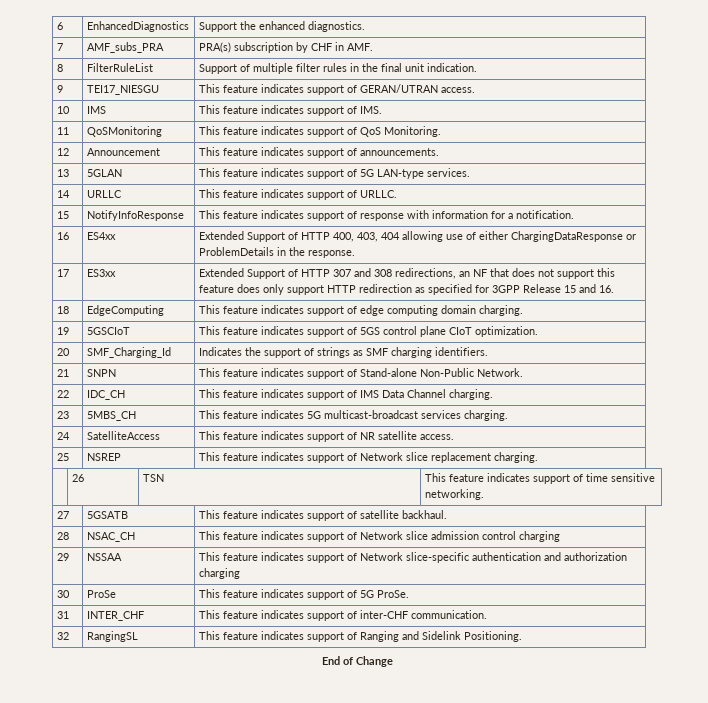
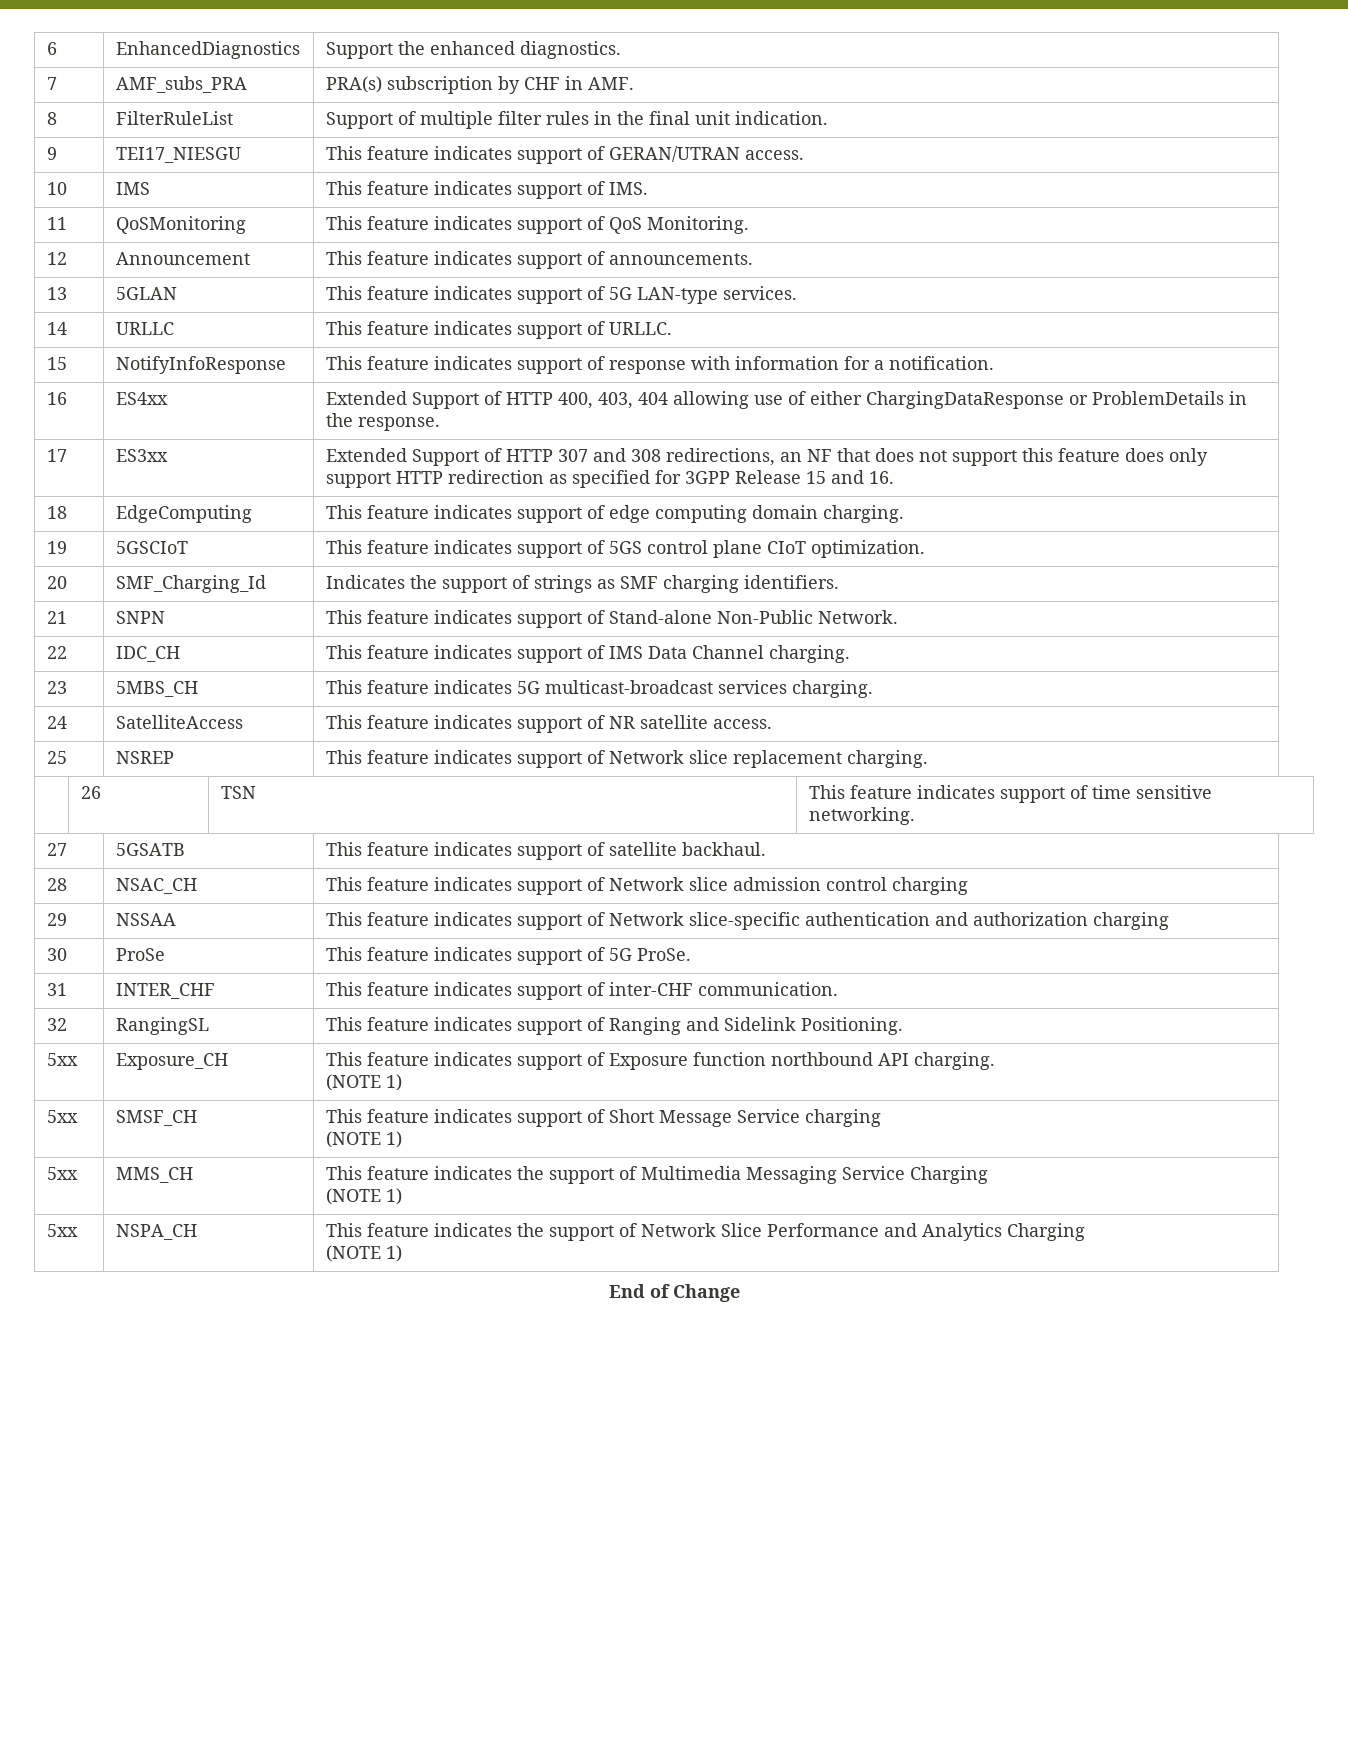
+ 5xx | Exposure_CH | This feature indicates support of Exposure function northbound API charging.
+ (NOTE 1)
+ 5xx | SMSF_CH | This feature indicates support of Short Message Service charging
+ (NOTE 1)
+ 5xx | MMS_CH | This feature indicates the support of Multimedia Messaging Service Charging
+ (NOTE 1)
+ 5xx | NSPA_CH | This feature indicates the support of Network Slice Performance and Analytics Charging
+ (NOTE 1)

